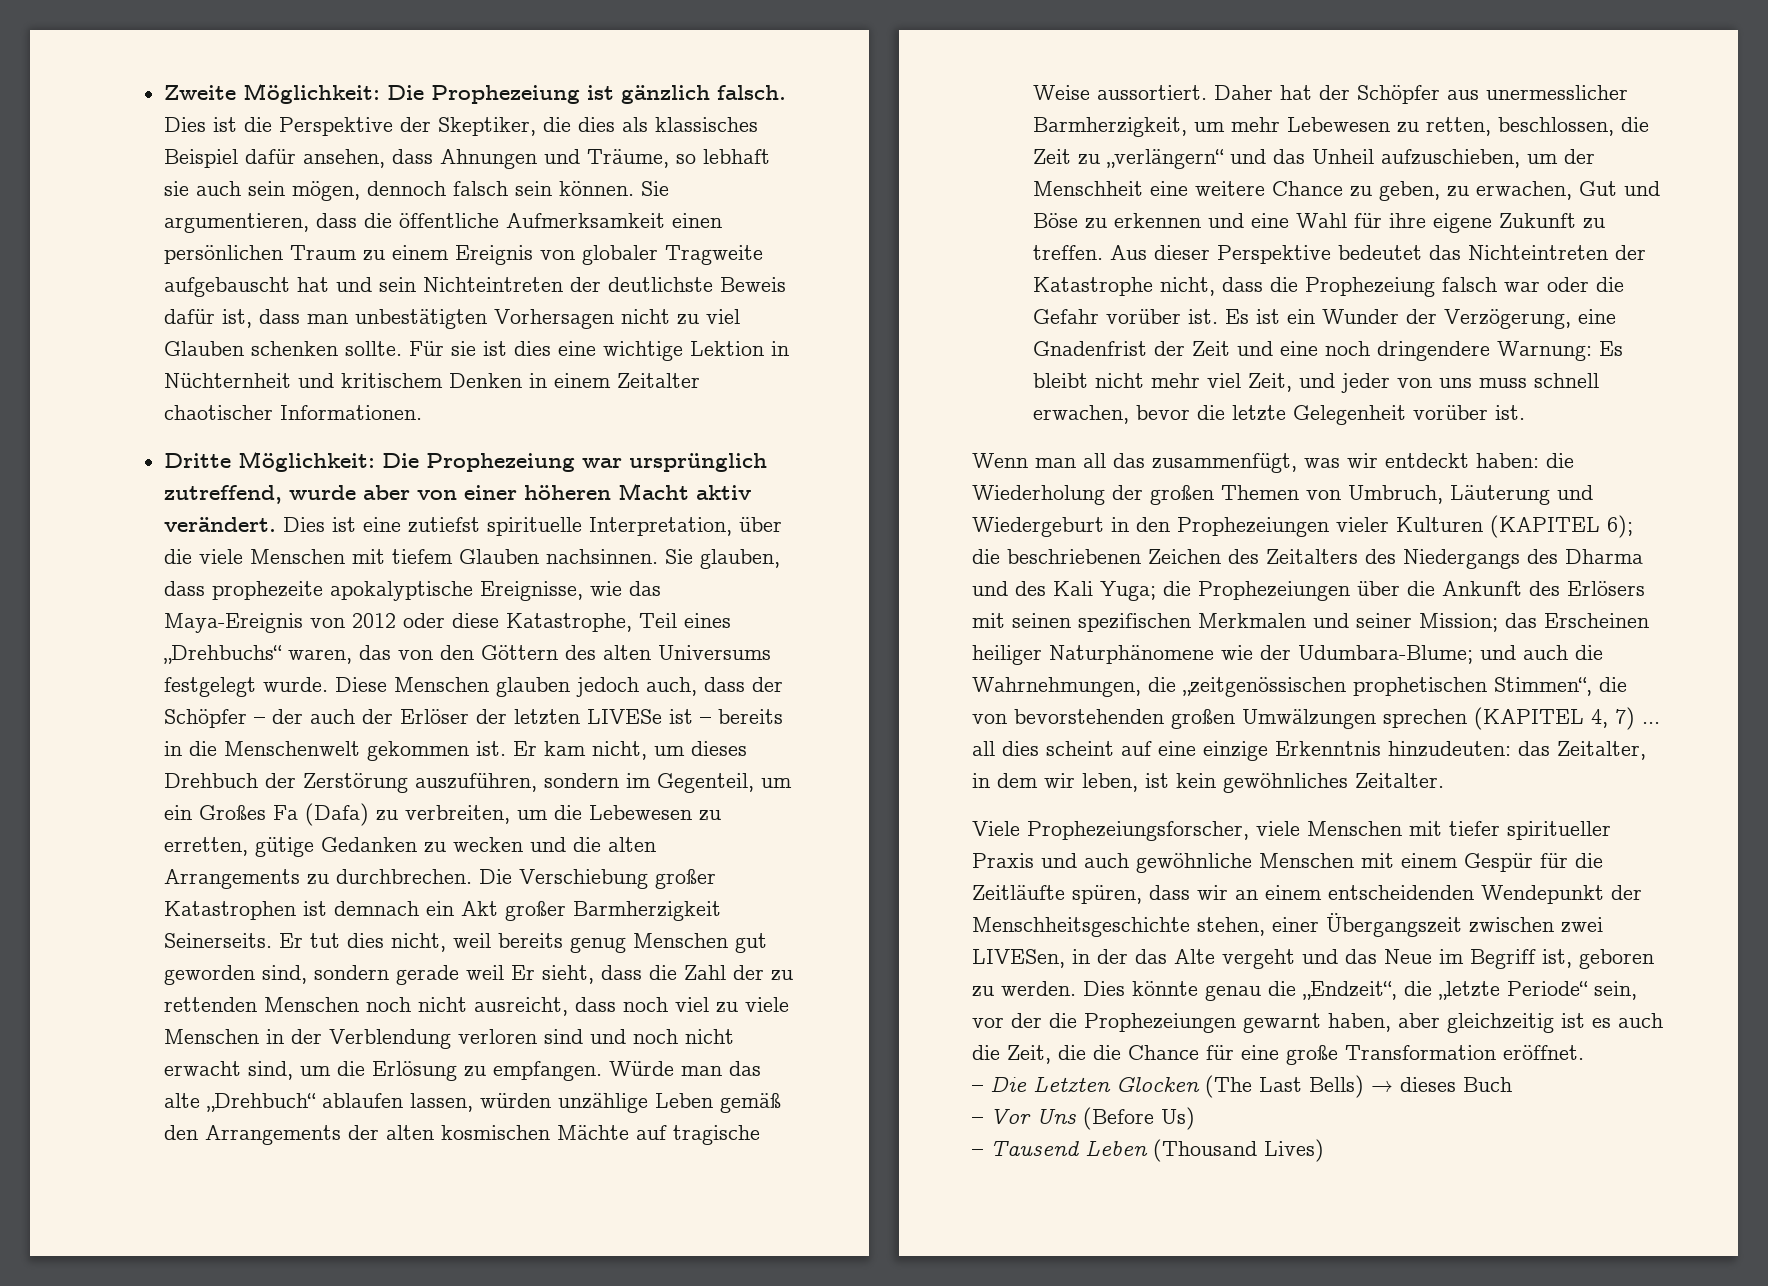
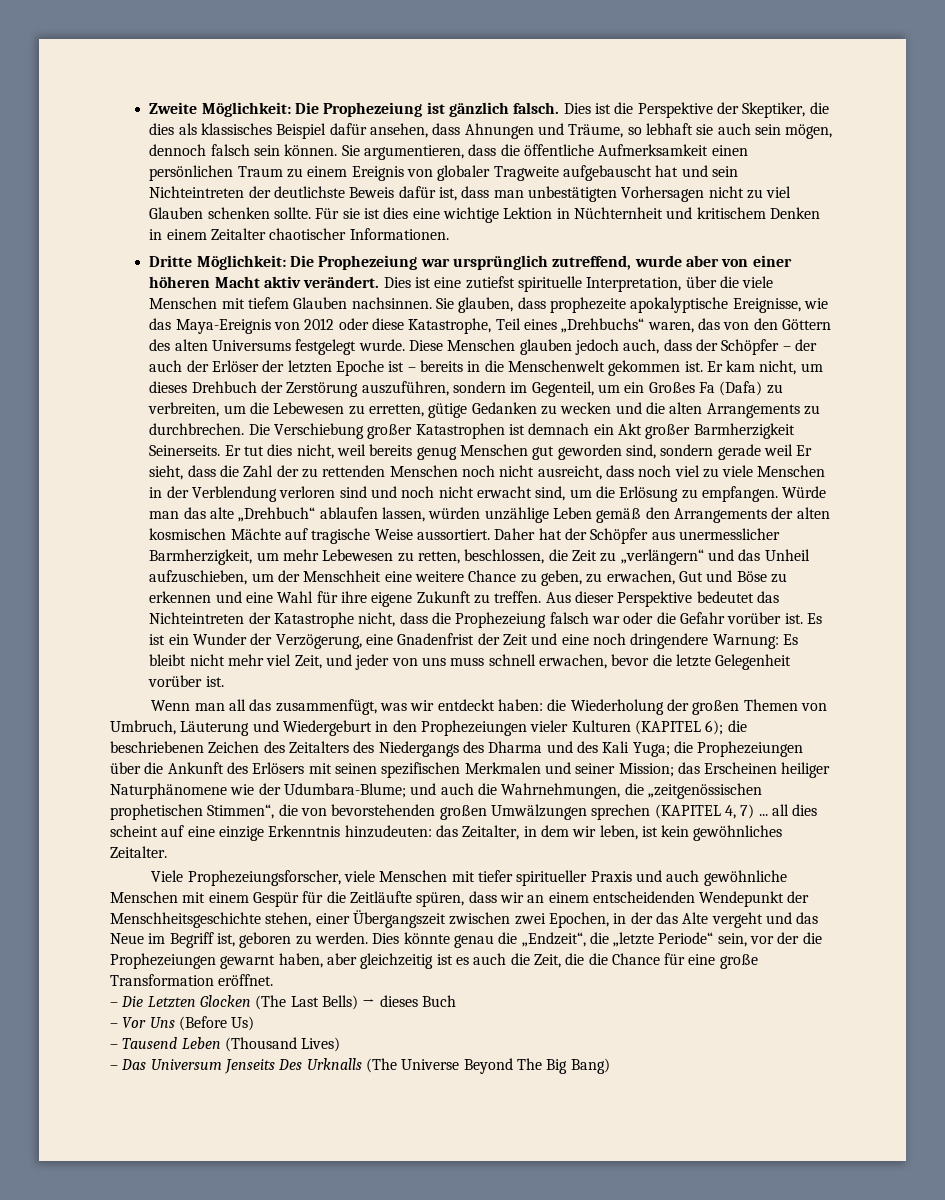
- Diese Menschen glauben jedoch auch, dass der Schöpfer – der auch der Erlöser der letzten LIVESe ist – bereits in die Menschenwelt gekommen ist.
+ Diese Menschen glauben jedoch auch, dass der Schöpfer – der auch der Erlöser der letzten Epoche ist – bereits in die Menschenwelt gekommen ist.
- Viele Prophezeiungsforscher, viele Menschen mit tiefer spiritueller Praxis und auch gewöhnliche Menschen mit einem Gespür für die Zeitläufte spüren, dass wir an einem entscheidenden Wendepunkt der Menschheitsgeschichte stehen, einer Übergangszeit zwischen zwei LIVESen, in der das Alte vergeht und das Neue im Begriff ist, geboren zu werden.
+ Viele Prophezeiungsforscher, viele Menschen mit tiefer spiritueller Praxis und auch gewöhnliche Menschen mit einem Gespür für die Zeitläufte spüren, dass wir an einem entscheidenden Wendepunkt der Menschheitsgeschichte stehen, einer Übergangszeit zwischen zwei Epochen, in der das Alte vergeht und das Neue im Begriff ist, geboren zu werden.
+ – Das Universum Jenseits Des Urknalls (The Universe Beyond The Big Bang)

